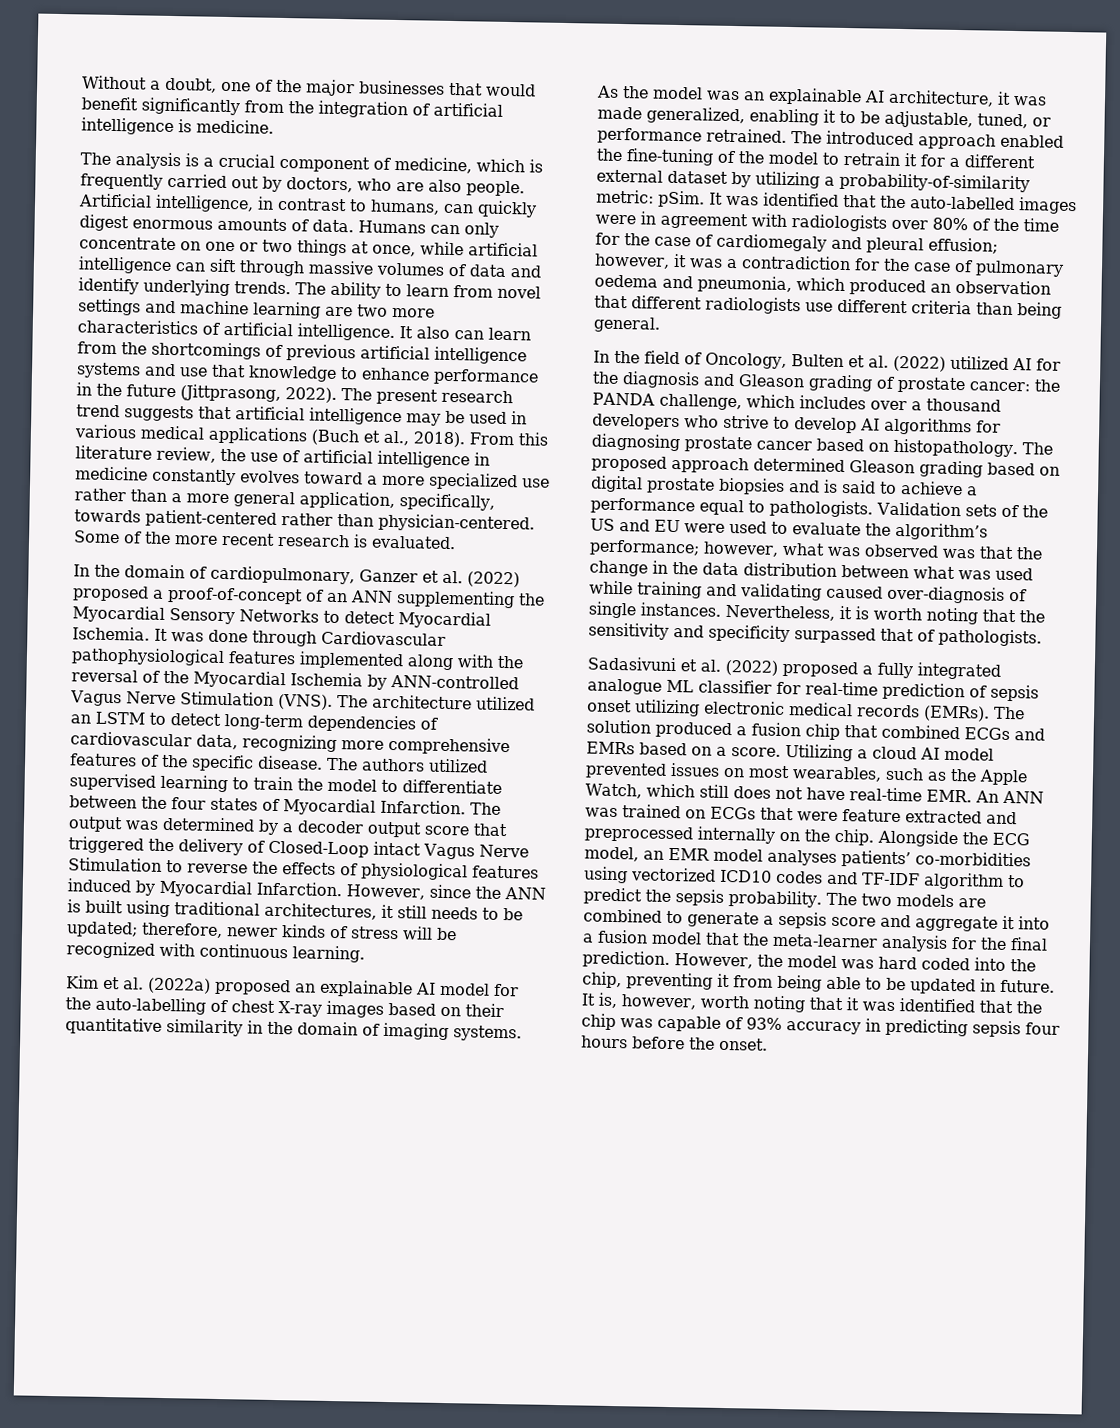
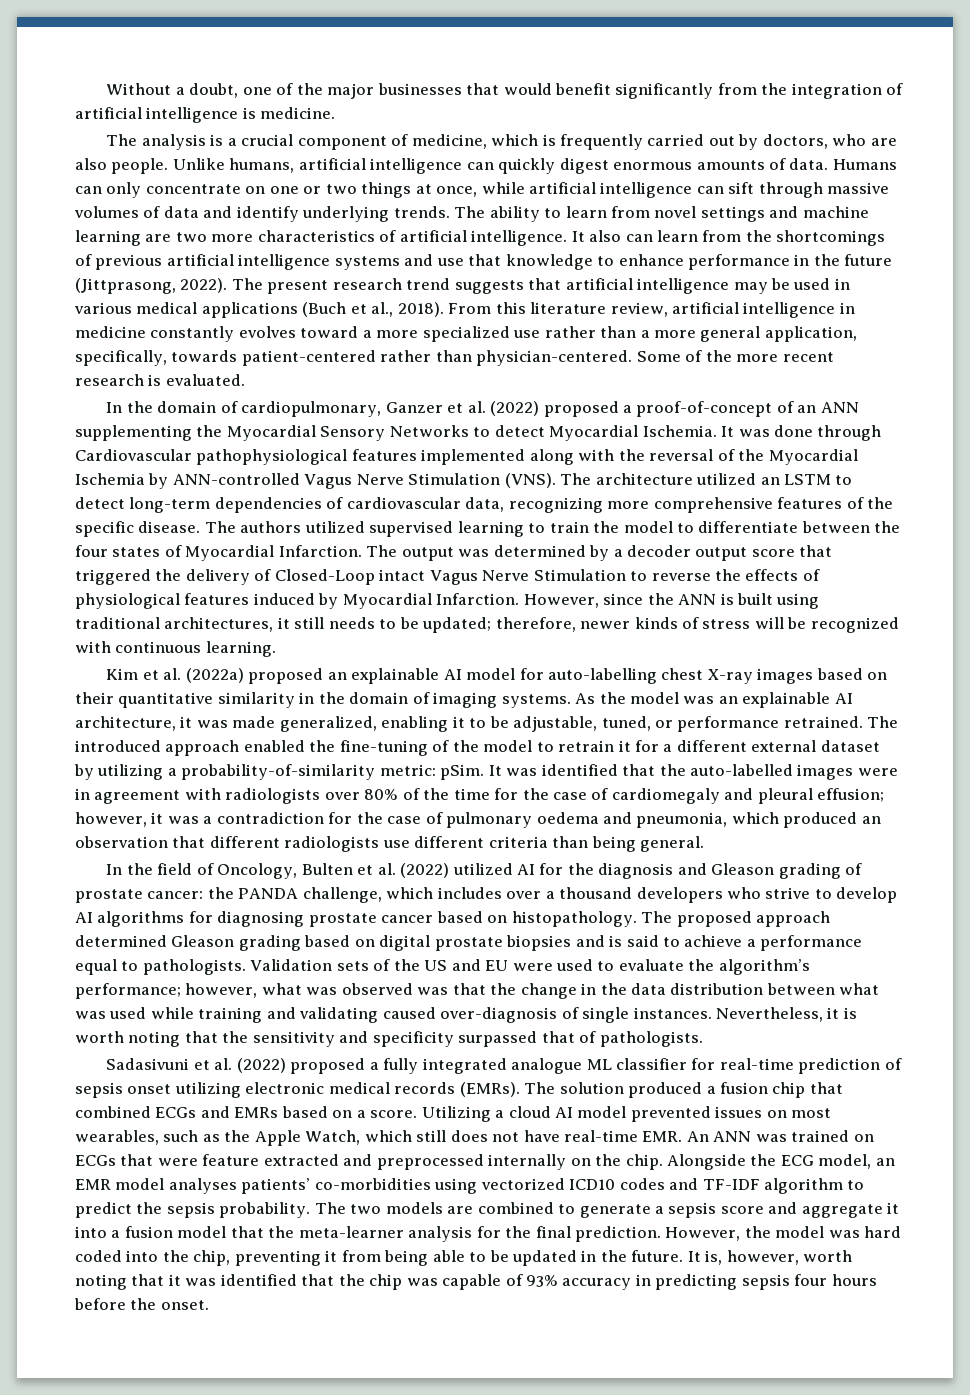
- Artificial intelligence, in contrast to humans, can quickly digest enormous amounts of data.
+ Unlike humans, artificial intelligence can quickly digest enormous amounts of data.
- From this literature review, the use of artificial intelligence in medicine constantly evolves toward a more specialized use rather than a more general application, specifically, towards patient-centered rather than physician-centered.
+ From this literature review, artificial intelligence in medicine constantly evolves toward a more specialized use rather than a more general application, specifically, towards patient-centered rather than physician-centered.
- Kim et al. (2022a) proposed an explainable AI model for the auto-labelling of chest X-ray images based on their quantitative similarity in the domain of imaging systems.
+ Kim et al. (2022a) proposed an explainable AI model for auto-labelling chest X-ray images based on their quantitative similarity in the domain of imaging systems.
- However, the model was hard coded into the chip, preventing it from being able to be updated in future.
+ However, the model was hard coded into the chip, preventing it from being able to be updated in the future.

